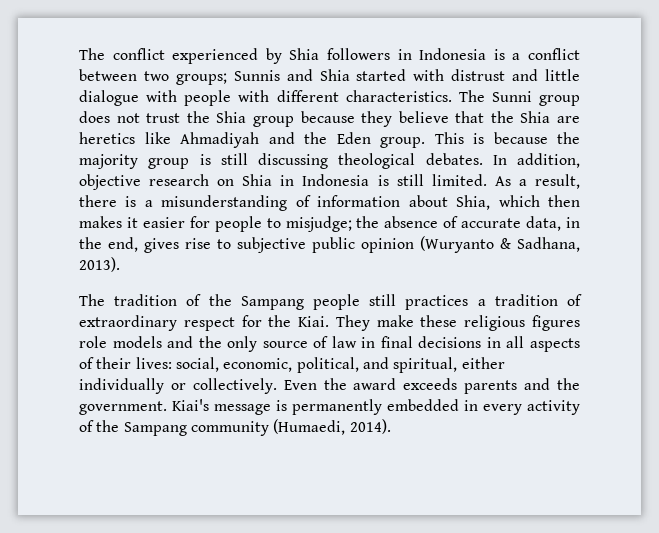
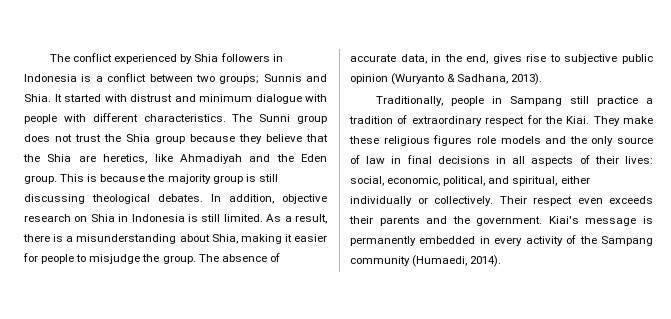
- The conflict experienced by Shia followers in Indonesia is a conflict between two groups; Sunnis and Shia started with distrust and little dialogue with people with different characteristics.
+ The conflict experienced by Shia followers in Indonesia is a conflict between two groups; Sunnis and Shia. It started with distrust and minimum dialogue with people with different characteristics.
- The Sunni group does not trust the Shia group because they believe that the Shia are heretics like Ahmadiyah and the Eden group.
+ The Sunni group does not trust the Shia group because they believe that the Shia are heretics, like Ahmadiyah and the Eden group.
- As a result, there is a misunderstanding of information about Shia, which then makes it easier for people to misjudge; the absence of accurate data, in the end, gives rise to subjective public opinion (Wuryanto & Sadhana, 2013).
+ As a result, there is a misunderstanding about Shia, making it easier for people to misjudge the group. The absence of accurate data, in the end, gives rise to subjective public opinion (Wuryanto & Sadhana, 2013).
- The tradition of the Sampang people still practices a tradition of extraordinary respect for the Kiai.
+ Traditionally, people in Sampang still practice a tradition of extraordinary respect for the Kiai.
- Even the award exceeds parents and the government.
+ Their respect even exceeds their parents and the government.

